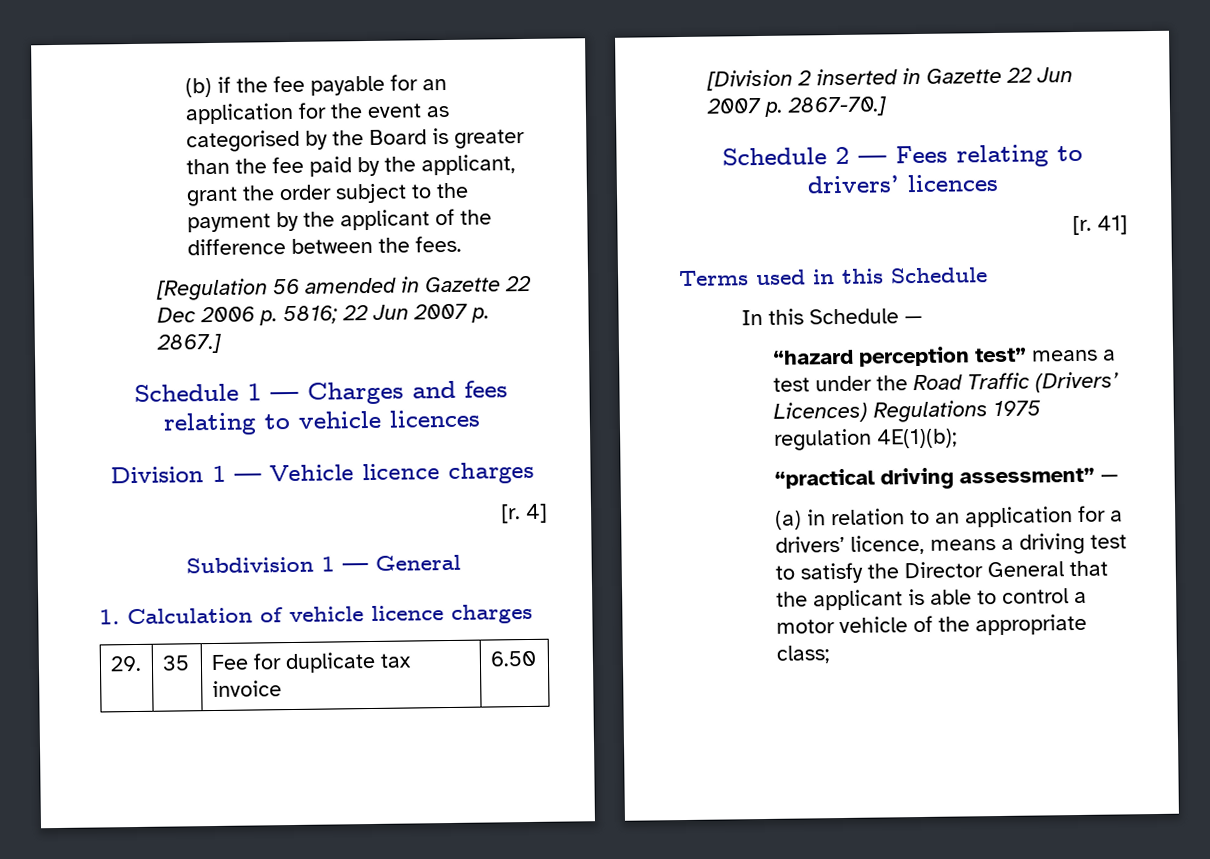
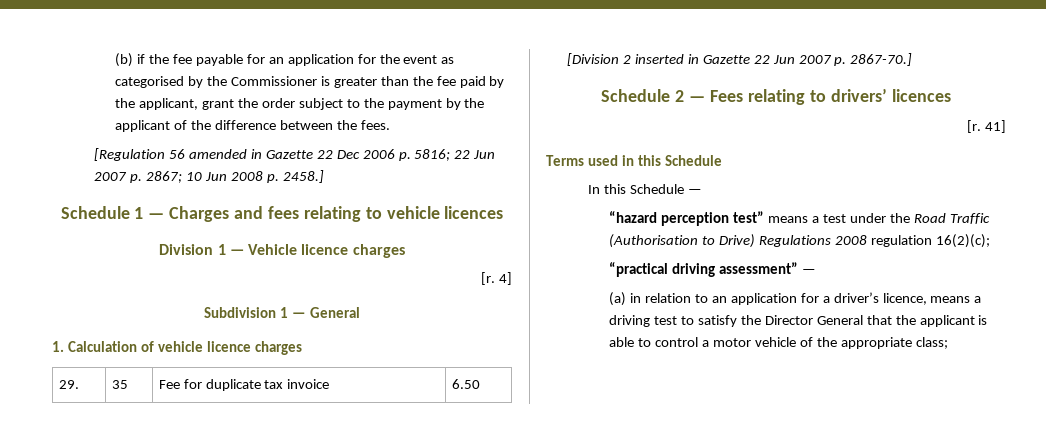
- (b) if the fee payable for an application for the event as categorised by the Board is greater than the fee paid by the applicant, grant the order subject to the payment by the applicant of the difference between the fees.
+ (b) if the fee payable for an application for the event as categorised by the Commissioner is greater than the fee paid by the applicant, grant the order subject to the payment by the applicant of the difference between the fees.
- [Regulation 56 amended in Gazette 22 Dec 2006 p. 5816; 22 Jun 2007 p. 2867.]
+ [Regulation 56 amended in Gazette 22 Dec 2006 p. 5816; 22 Jun 2007 p. 2867; 10 Jun 2008 p. 2458.]
- “hazard perception test” means a test under the Road Traffic (Drivers’ Licences) Regulations 1975 regulation 4E(1)(b);
+ “hazard perception test” means a test under the Road Traffic (Authorisation to Drive) Regulations 2008 regulation 16(2)(c);
- (a) in relation to an application for a drivers’ licence, means a driving test to satisfy the Director General that the applicant is able to control a motor vehicle of the appropriate class;
+ (a) in relation to an application for a driver’s licence, means a driving test to satisfy the Director General that the applicant is able to control a motor vehicle of the appropriate class;

